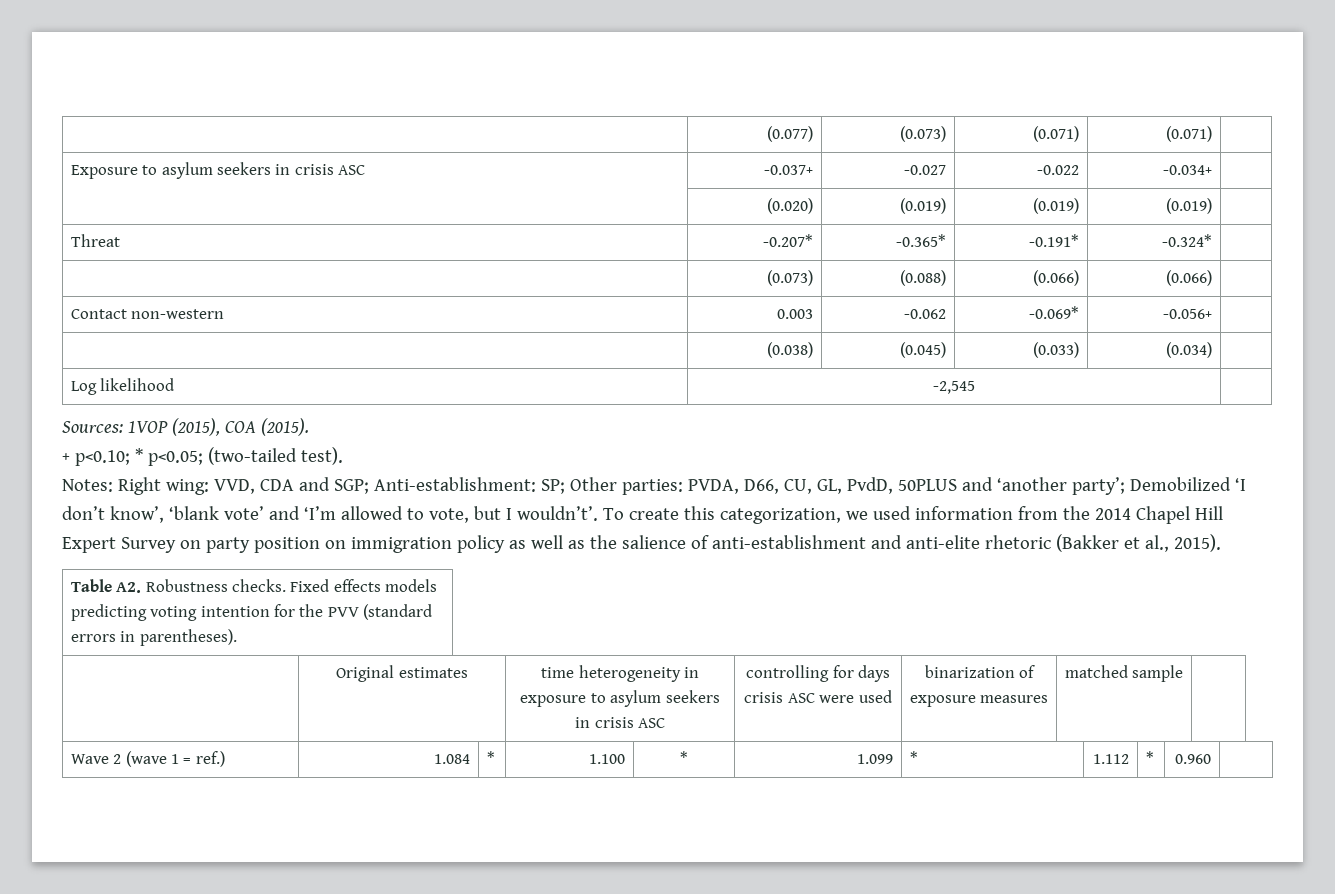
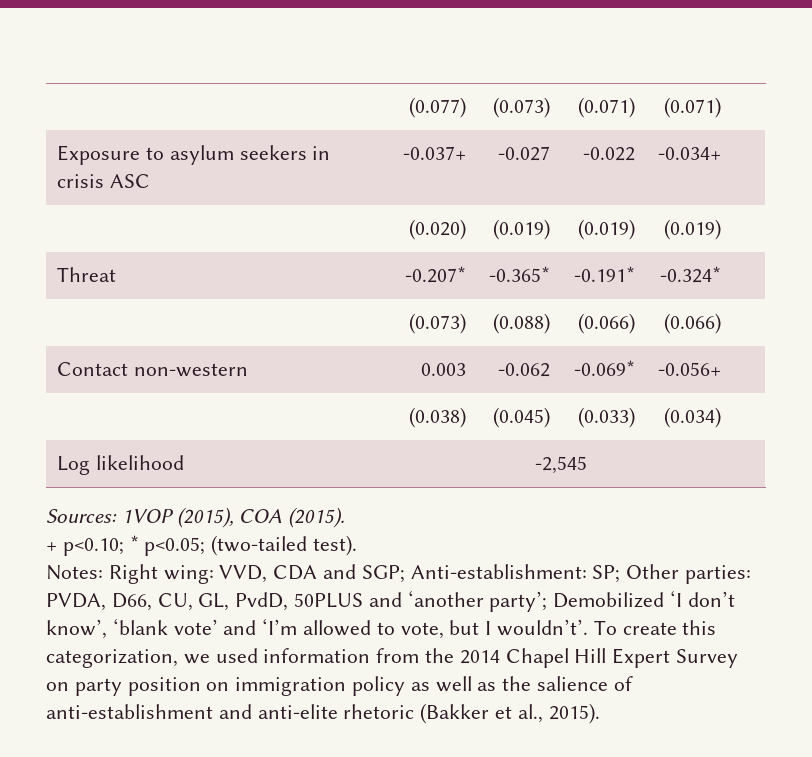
- Table A2. Robustness checks. Fixed effects models predicting voting intention for the PVV (standard errors in parentheses).
- | Original estimates | time heterogeneity in exposure to asylum seekers in crisis ASC | controlling for days crisis ASC were used | binarization of exposure measures | matched sample |
- Wave 2 (wave 1 = ref.) | 1.084 | * | 1.100 | * | 1.099 | * | 1.112 | * | 0.960 |

